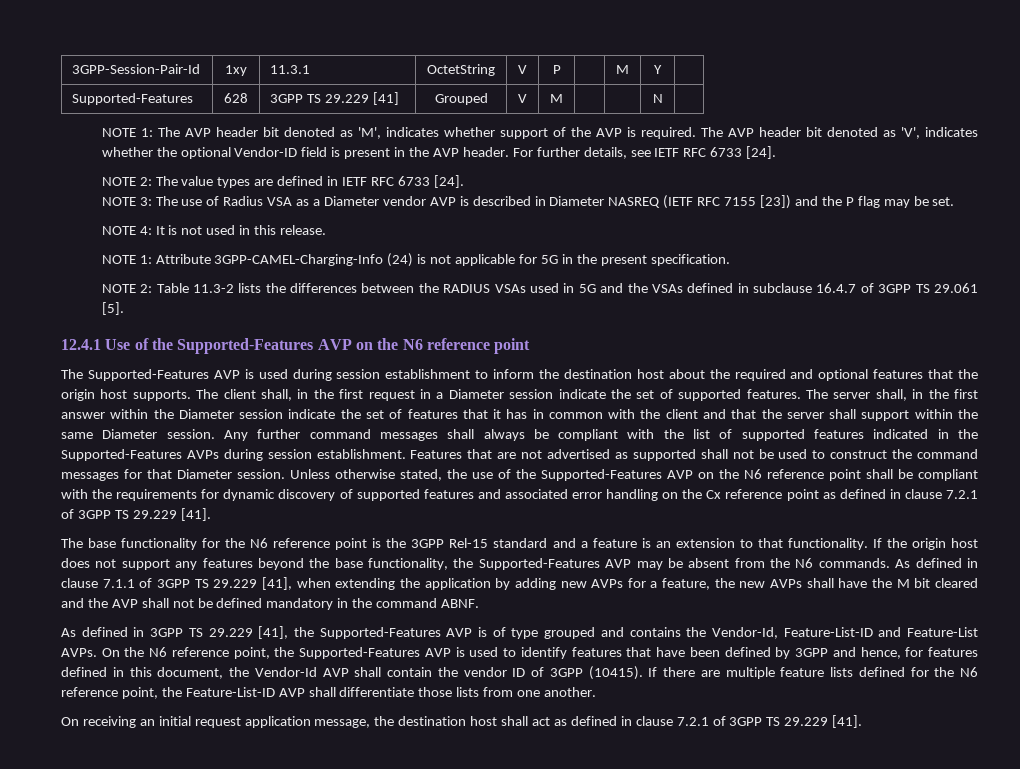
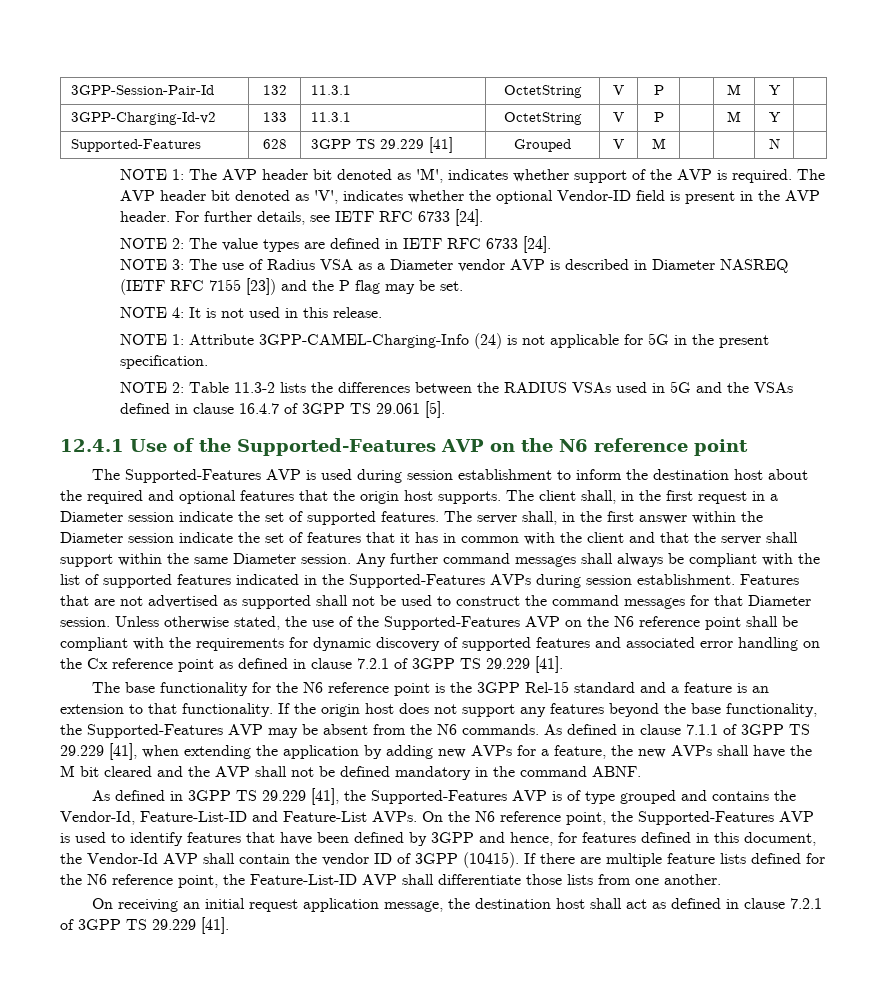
- 3GPP-Session-Pair-Id | 1xy | 11.3.1 | OctetString | V | P | | M | Y |
+ 3GPP-Session-Pair-Id | 132 | 11.3.1 | OctetString | V | P | | M | Y |
+ 3GPP-Charging-Id-v2 | 133 | 11.3.1 | OctetString | V | P | | M | Y |
- NOTE 2: Table 11.3-2 lists the differences between the RADIUS VSAs used in 5G and the VSAs defined in subclause 16.4.7 of 3GPP TS 29.061 [5].
+ NOTE 2: Table 11.3-2 lists the differences between the RADIUS VSAs used in 5G and the VSAs defined in clause 16.4.7 of 3GPP TS 29.061 [5].

